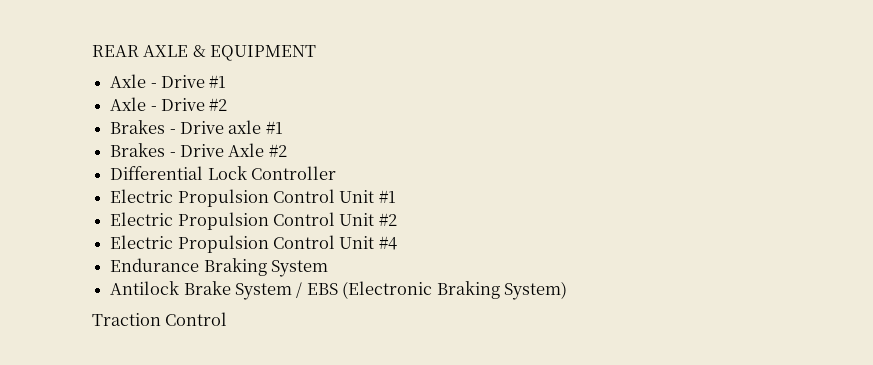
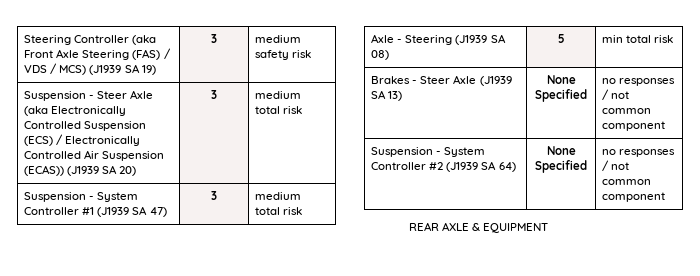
+ Steering Controller (aka Front Axle Steering (FAS) / VDS / MCS) (J1939 SA 19) | 3 | medium safety risk
+ Suspension - Steer Axle (aka Electronically Controlled Suspension (ECS) / Electronically Controlled Air Suspension (ECAS)) (J1939 SA 20) | 3 | medium total risk
+ Suspension - System Controller #1 (J1939 SA 47) | 3 | medium total risk
+ Axle - Steering (J1939 SA 08) | 5 | min total risk
+ Brakes - Steer Axle (J1939 SA 13) | None Specified | no responses / not common component
+ Suspension - System Controller #2 (J1939 SA 64) | None Specified | no responses / not common component
  REAR AXLE & EQUIPMENT
- Axle - Drive #1
- Axle - Drive #2
- Brakes - Drive axle #1
- Brakes - Drive Axle #2
- Differential Lock Controller
- Electric Propulsion Control Unit #1
- Electric Propulsion Control Unit #2
- Electric Propulsion Control Unit #4
- Endurance Braking System
- Antilock Brake System / EBS (Electronic Braking System)
- Traction Control

